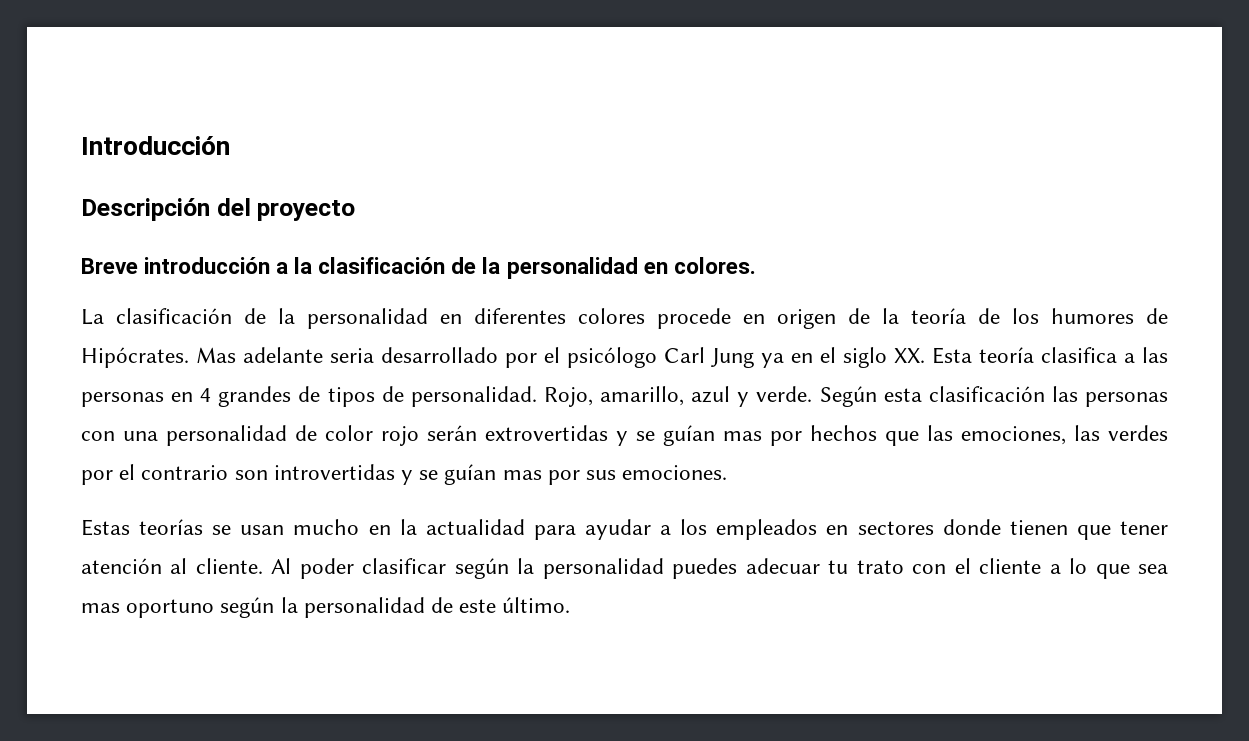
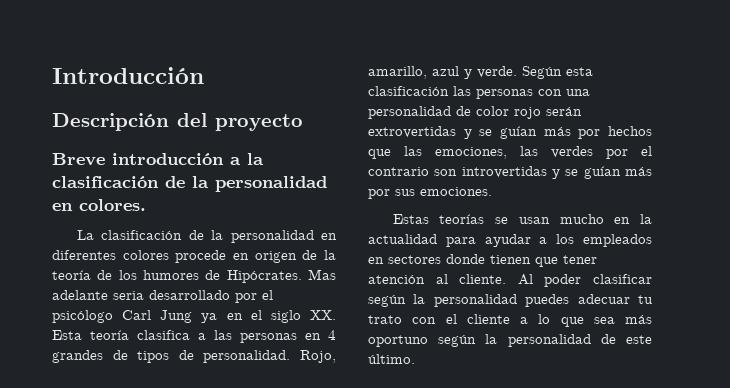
- Según esta clasificación las personas con una personalidad de color rojo serán extrovertidas y se guían mas por hechos que las emociones, las verdes por el contrario son introvertidas y se guían mas por sus emociones.
+ Según esta clasificación las personas con una personalidad de color rojo serán extrovertidas y se guían más por hechos que las emociones, las verdes por el contrario son introvertidas y se guían más por sus emociones.
- Al poder clasificar según la personalidad puedes adecuar tu trato con el cliente a lo que sea mas oportuno según la personalidad de este último.
+ Al poder clasificar según la personalidad puedes adecuar tu trato con el cliente a lo que sea más oportuno según la personalidad de este último.

